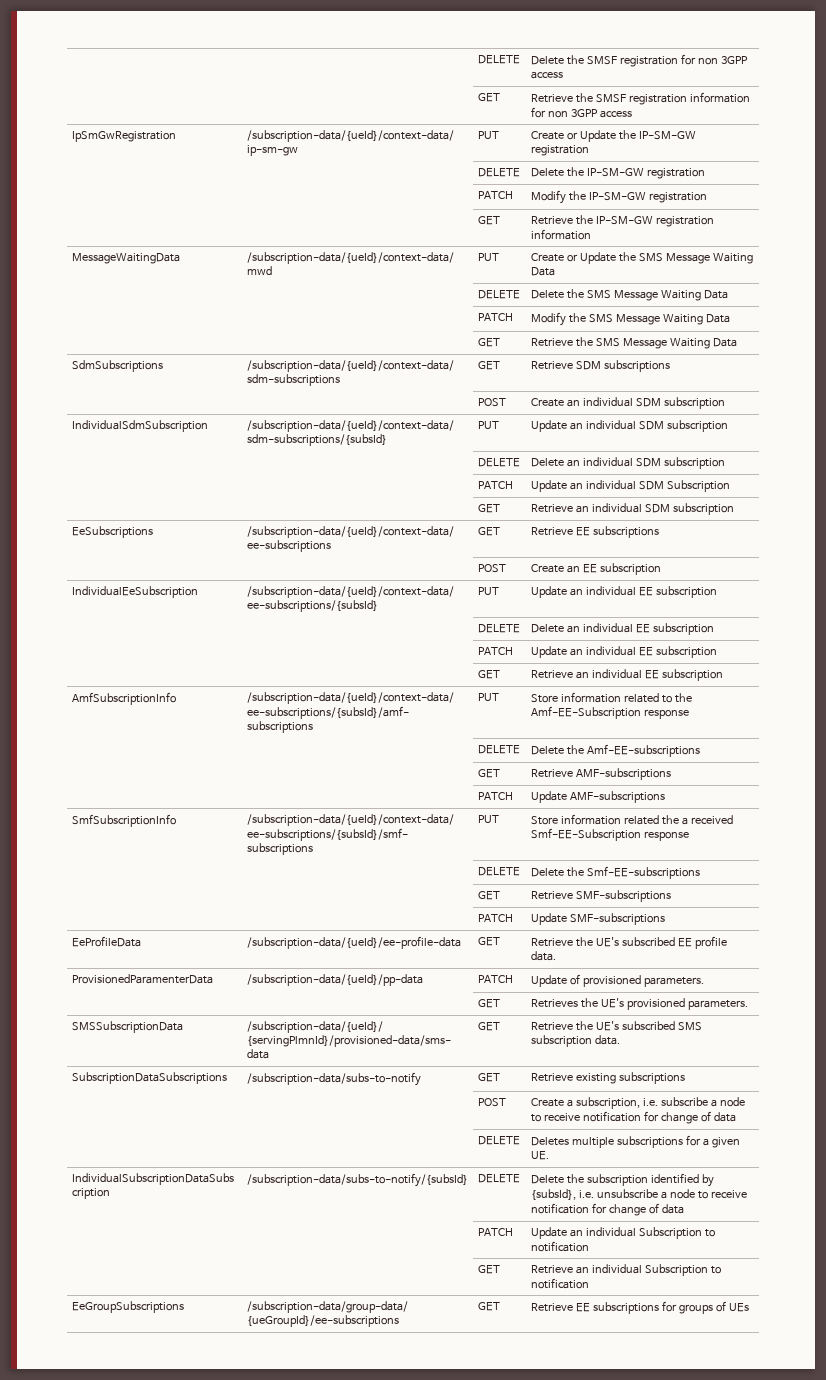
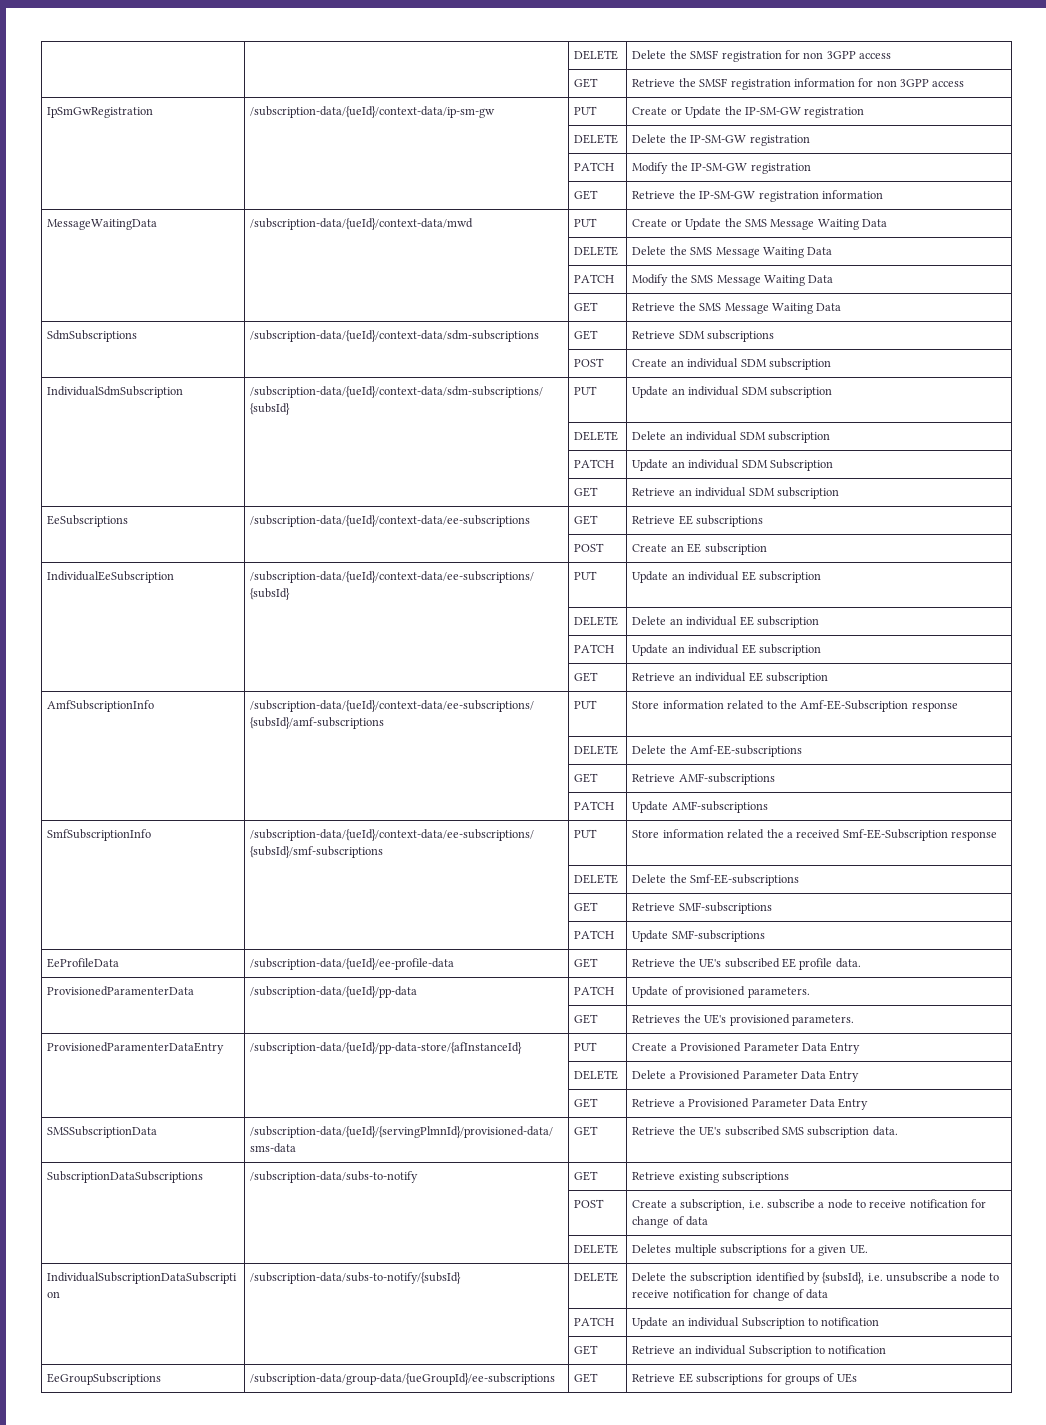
+ ProvisionedParamenterDataEntry | /subscription-data/{ueId}/pp-data-store/{afInstanceId} | PUT | Create a Provisioned Parameter Data Entry
+ | | DELETE | Delete a Provisioned Parameter Data Entry
+ | | GET | Retrieve a Provisioned Parameter Data Entry

